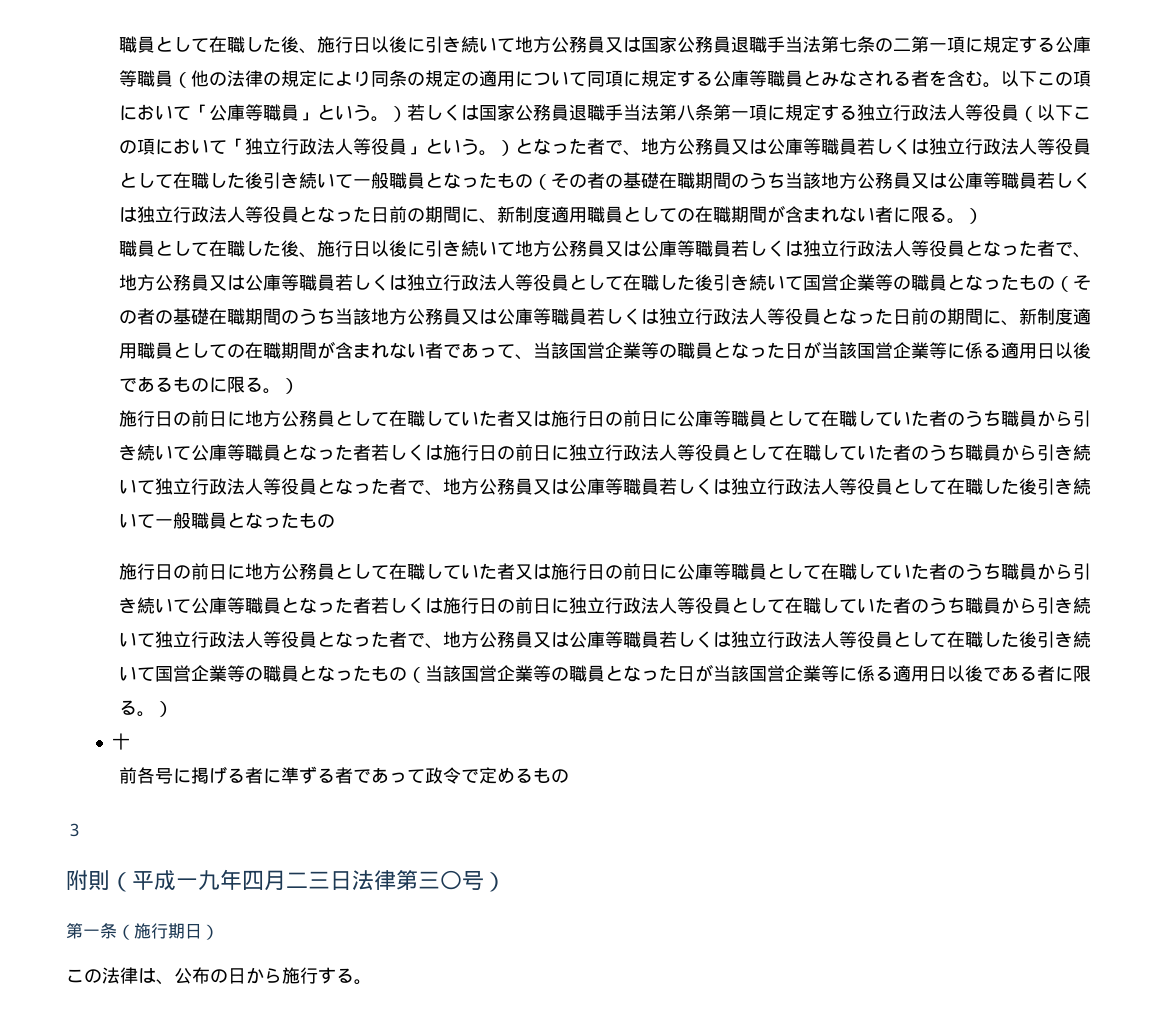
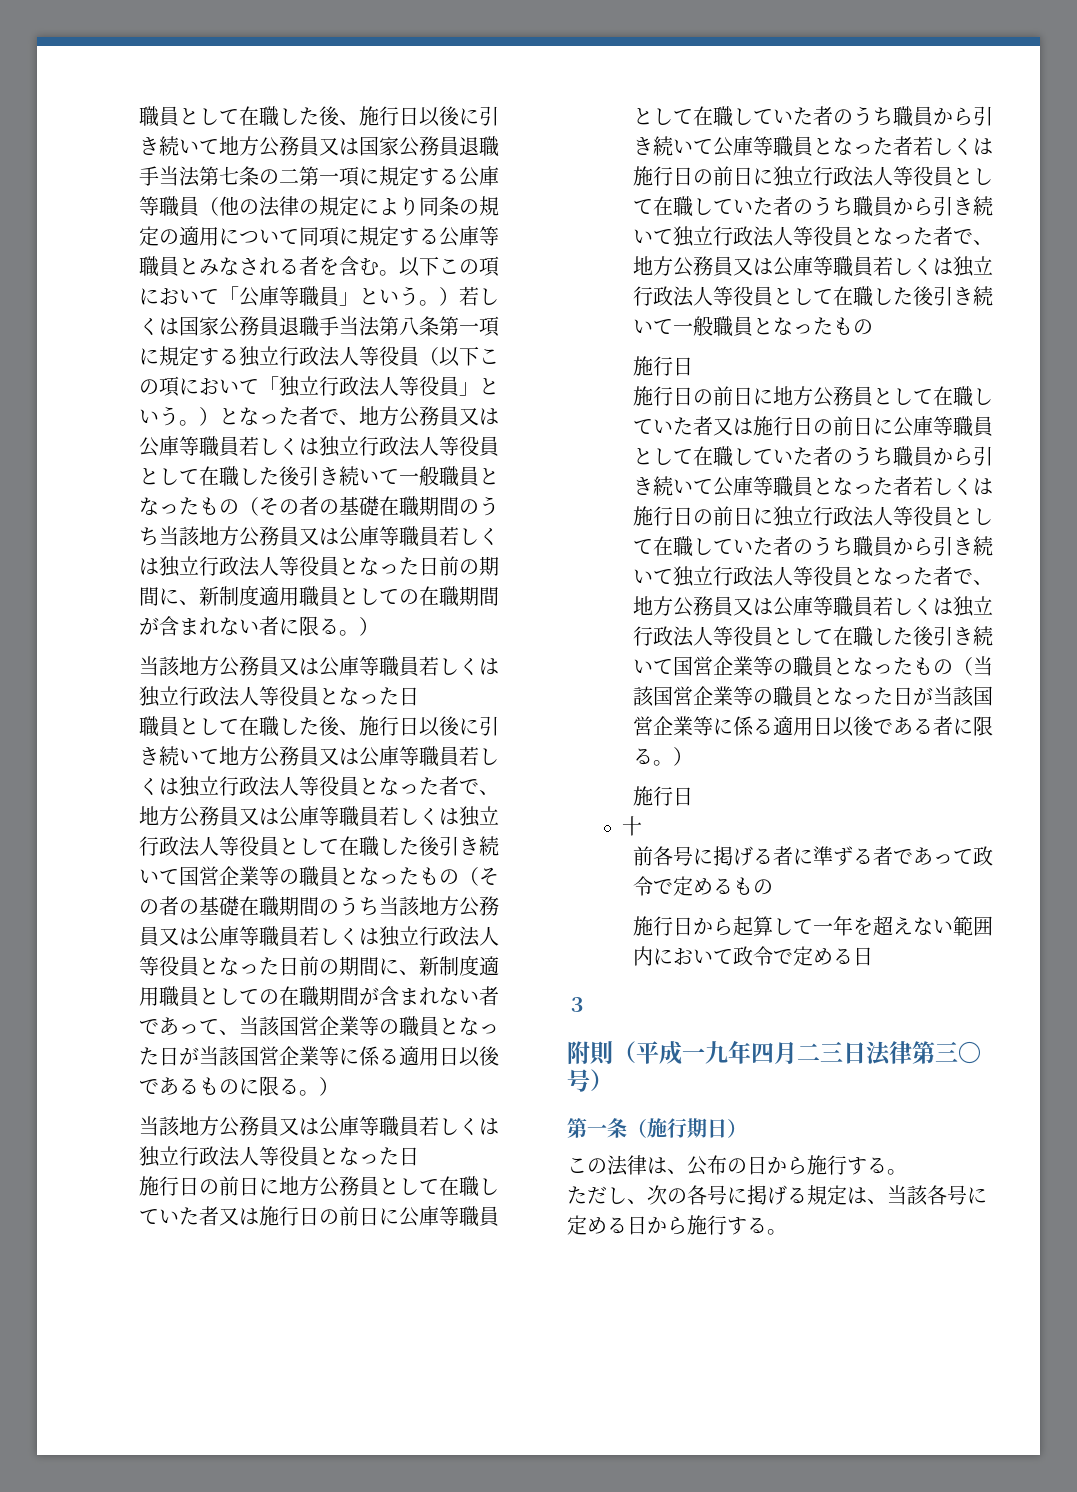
  以下この項において「公庫等職員」という。）若しくは国家公務員退職手当法第八条第一項に規定する独立行政法人等役員（以下この項において「独立行政法人等役員」という。）となった者で、地方公務員又は公庫等職員若しくは独立行政法人等役員として在職した後引き続いて一般職員となったもの（その者の基礎在職期間のうち当該地方公務員又は公庫等職員若しくは独立行政法人等役員となった日前の期間に、新制度適用職員としての在職期間が含まれない者に限る。）
+ 当該地方公務員又は公庫等職員若しくは独立行政法人等役員となった日
  職員として在職した後、施行日以後に引き続いて地方公務員又は公庫等職員若しくは独立行政法人等役員となった者で、地方公務員又は公庫等職員若しくは独立行政法人等役員として在職した後引き続いて国営企業等の職員となったもの（その者の基礎在職期間のうち当該地方公務員又は公庫等職員若しくは独立行政法人等役員となった日前の期間に、新制度適用職員としての在職期間が含まれない者であって、当該国営企業等の職員となった日が当該国営企業等に係る適用日以後であるものに限る。）
+ 当該地方公務員又は公庫等職員若しくは独立行政法人等役員となった日
  施行日の前日に地方公務員として在職していた者又は施行日の前日に公庫等職員として在職していた者のうち職員から引き続いて公庫等職員となった者若しくは施行日の前日に独立行政法人等役員として在職していた者のうち職員から引き続いて独立行政法人等役員となった者で、地方公務員又は公庫等職員若しくは独立行政法人等役員として在職した後引き続いて一般職員となったもの
+ 施行日
  施行日の前日に地方公務員として在職していた者又は施行日の前日に公庫等職員として在職していた者のうち職員から引き続いて公庫等職員となった者若しくは施行日の前日に独立行政法人等役員として在職していた者のうち職員から引き続いて独立行政法人等役員となった者で、地方公務員又は公庫等職員若しくは独立行政法人等役員として在職した後引き続いて国営企業等の職員となったもの（当該国営企業等の職員となった日が当該国営企業等に係る適用日以後である者に限る。）
+ 施行日
+ 施行日から起算して一年を超えない範囲内において政令で定める日
+ ただし、次の各号に掲げる規定は、当該各号に定める日から施行する。

